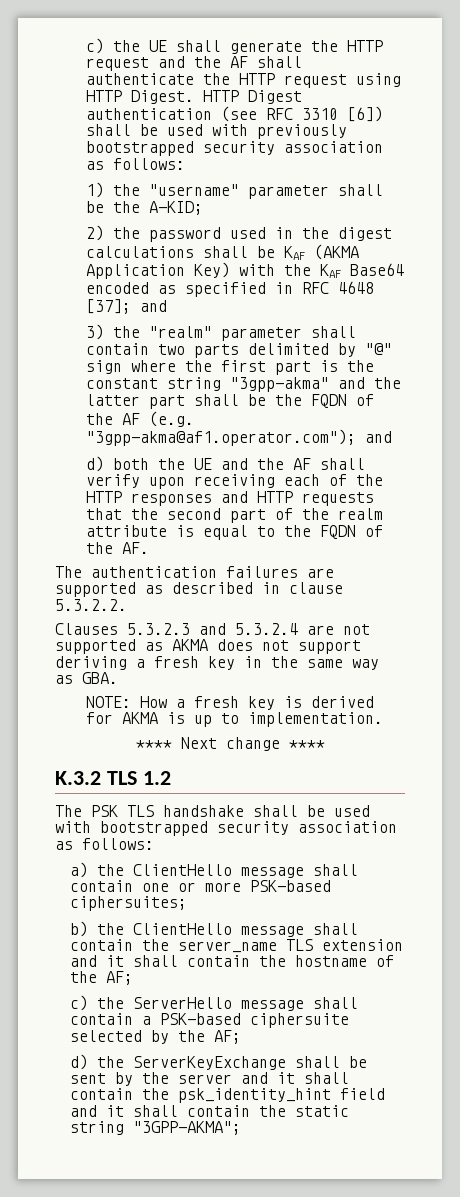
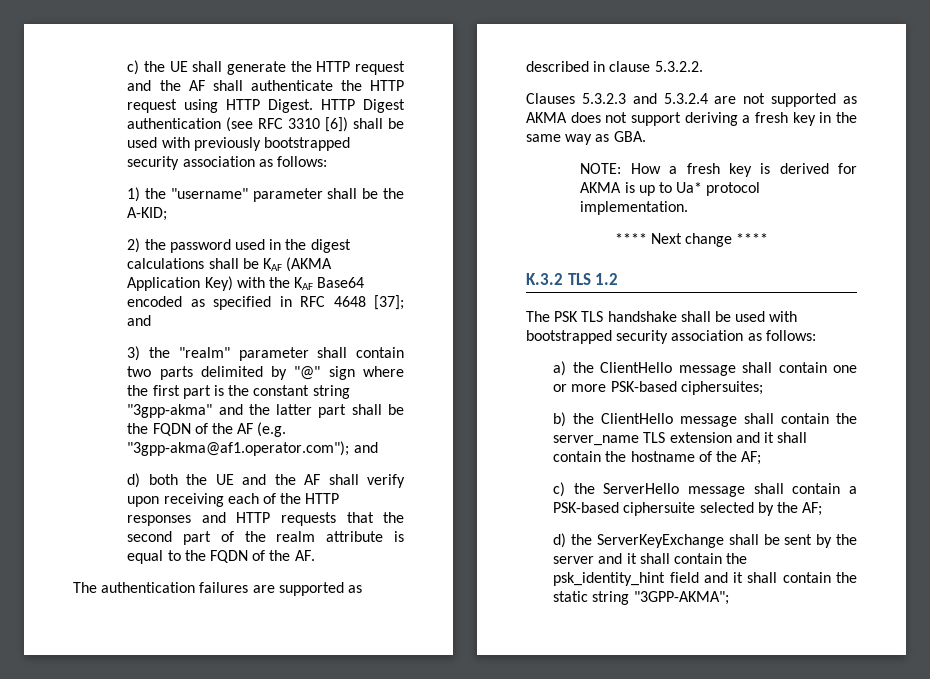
- NOTE: How a fresh key is derived for AKMA is up to implementation.
+ NOTE: How a fresh key is derived for AKMA is up to Ua* protocol implementation.

